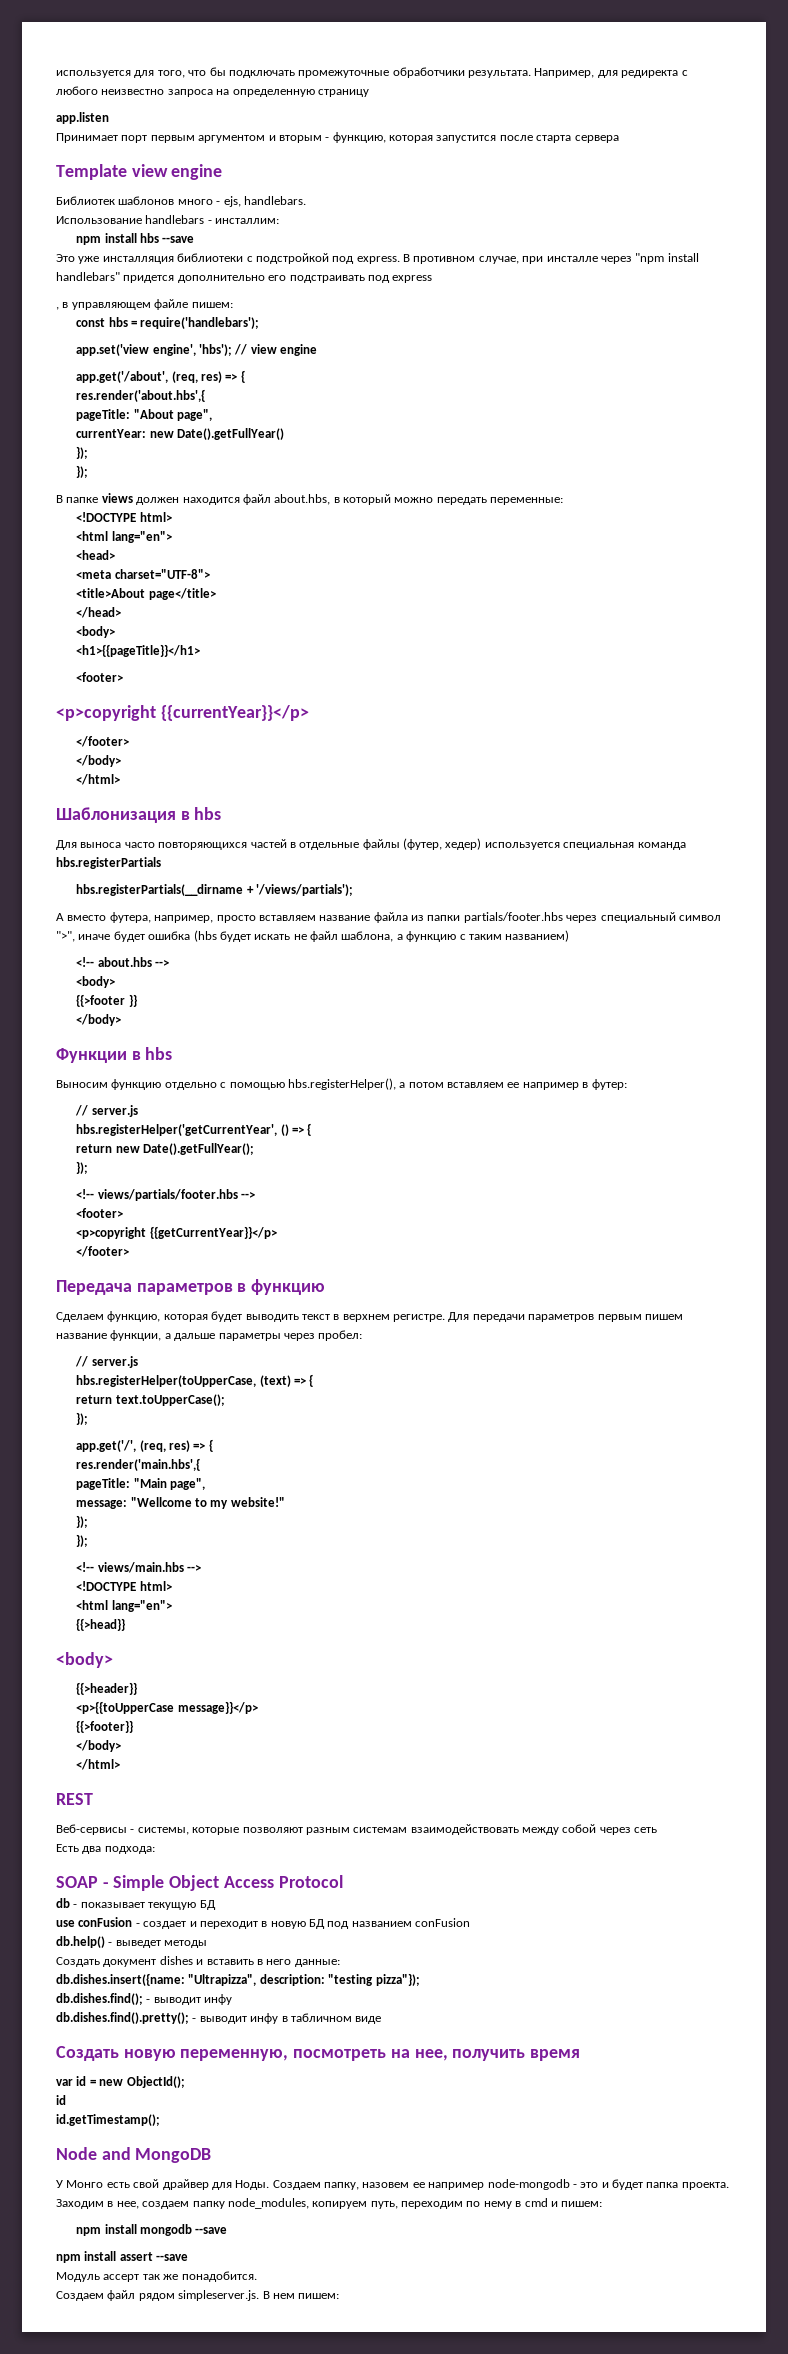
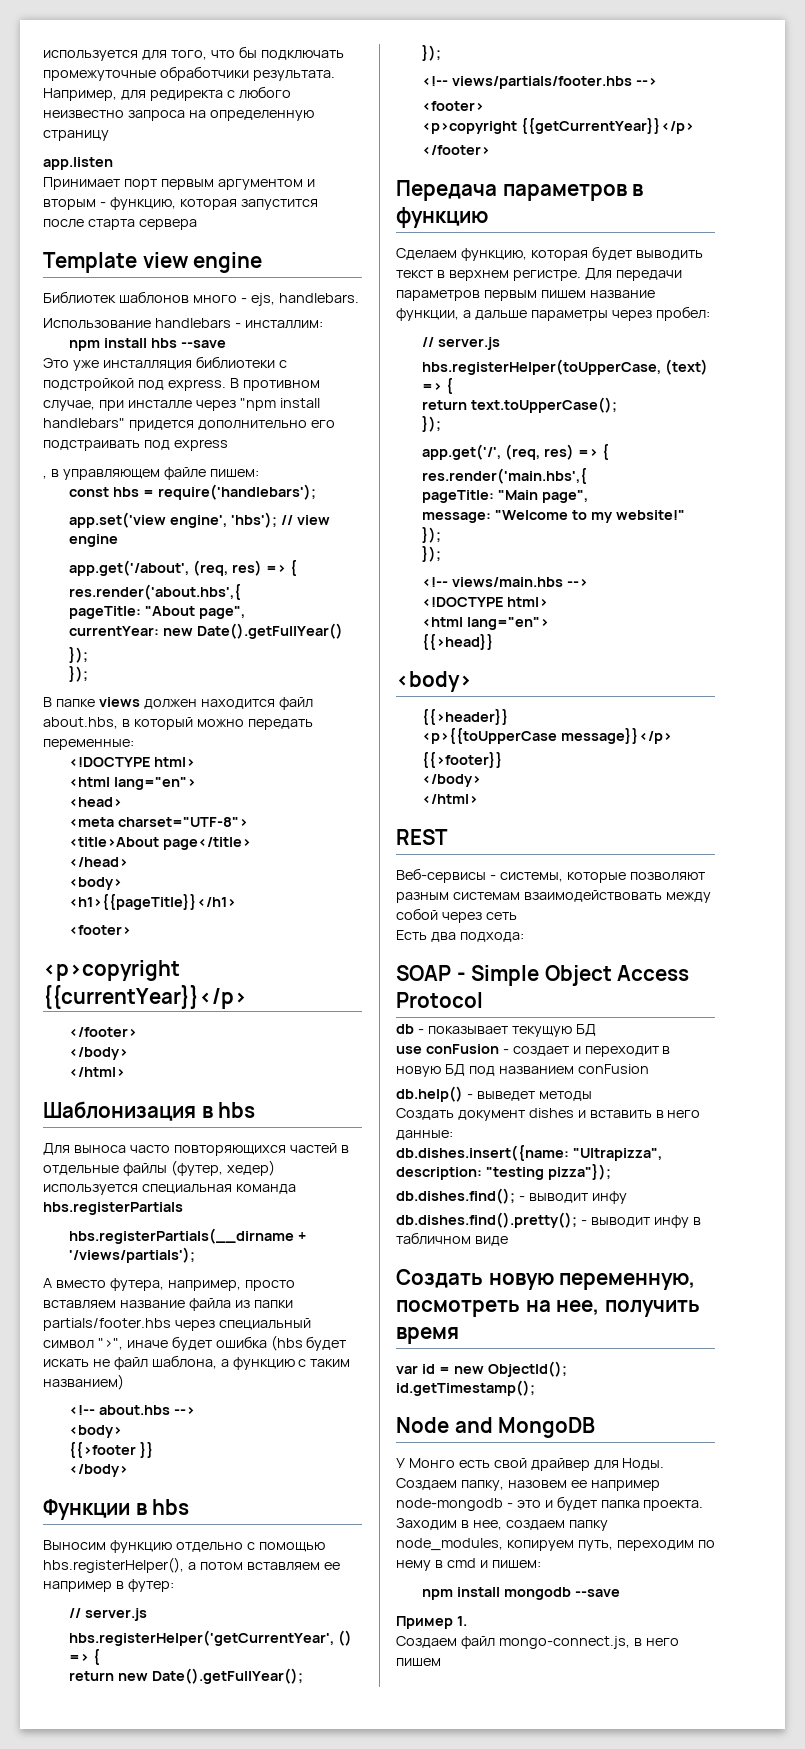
- message: "Wellcome to my website!"
+ message: "Welcome to my website!"
  var id = new ObjectId();
- id
- npm install assert --save
- Модуль ассерт так же понадобится.
- Создаем файл рядом simpleserver.js. В нем пишем:
+ Пример 1.
+ Создаем файл mongo-connect.js, в него пишем

